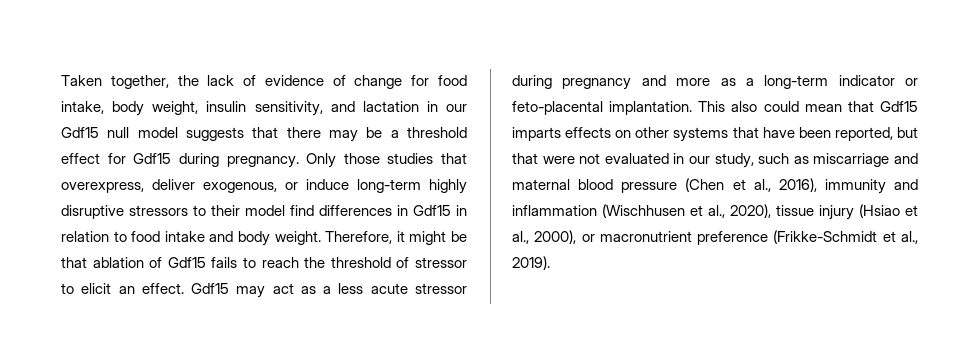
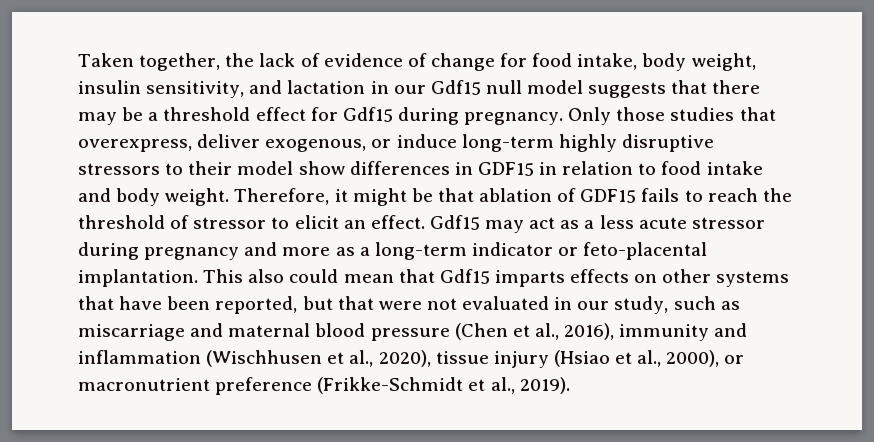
- Only those studies that overexpress, deliver exogenous, or induce long-term highly disruptive stressors to their model find differences in Gdf15 in relation to food intake and body weight.
+ Only those studies that overexpress, deliver exogenous, or induce long-term highly disruptive stressors to their model show differences in GDF15 in relation to food intake and body weight.
- Therefore, it might be that ablation of Gdf15 fails to reach the threshold of stressor to elicit an effect.
+ Therefore, it might be that ablation of GDF15 fails to reach the threshold of stressor to elicit an effect.

